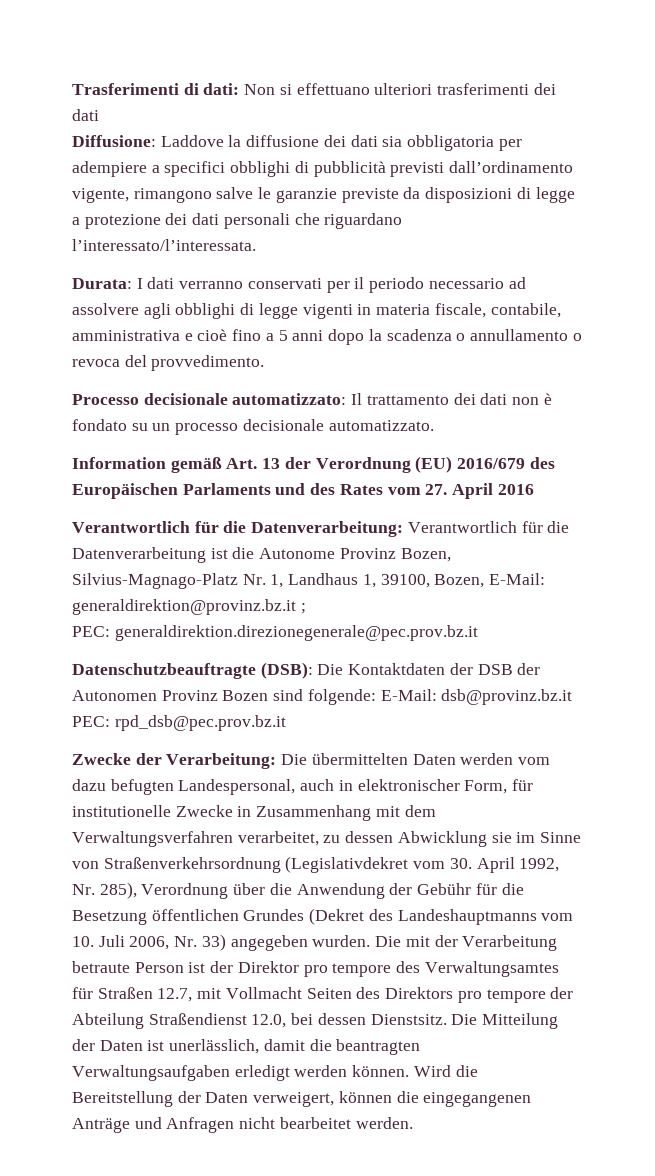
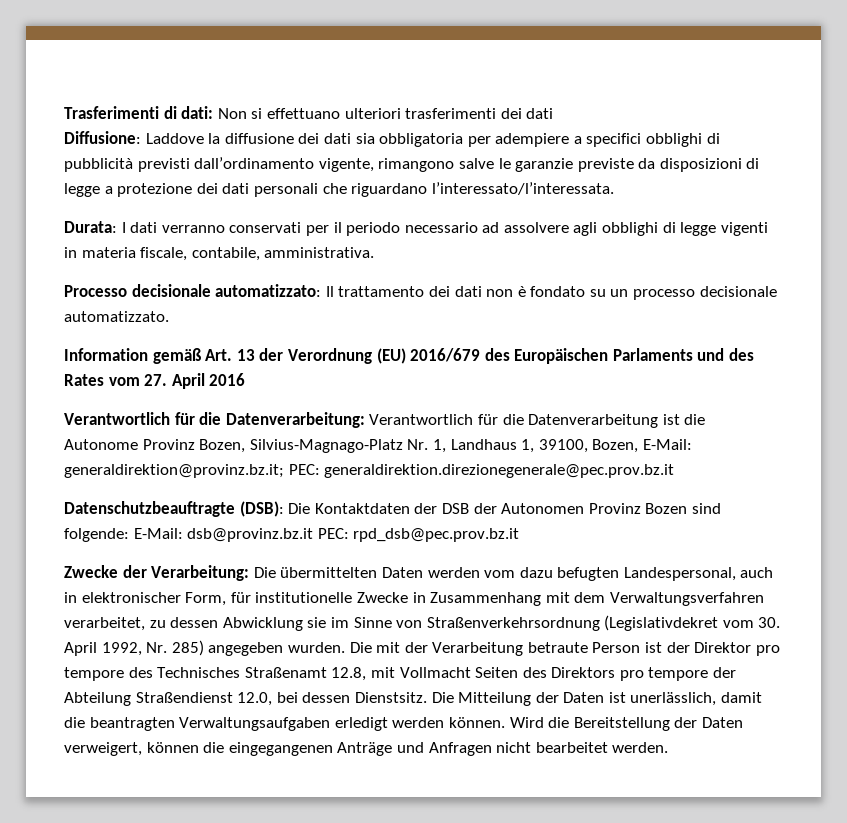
- Durata: I dati verranno conservati per il periodo necessario ad assolvere agli obblighi di legge vigenti in materia fiscale, contabile, amministrativa e cioè fino a 5 anni dopo la scadenza o annullamento o revoca del provvedimento.
+ Durata: I dati verranno conservati per il periodo necessario ad assolvere agli obblighi di legge vigenti in materia fiscale, contabile, amministrativa.
- Verantwortlich für die Datenverarbeitung: Verantwortlich für die Datenverarbeitung ist die Autonome Provinz Bozen, Silvius-Magnago-Platz Nr. 1, Landhaus 1, 39100, Bozen, E-Mail: generaldirektion@provinz.bz.it ;
- PEC: generaldirektion.direzionegenerale@pec.prov.bz.it
+ Verantwortlich für die Datenverarbeitung: Verantwortlich für die Datenverarbeitung ist die Autonome Provinz Bozen, Silvius-Magnago-Platz Nr. 1, Landhaus 1, 39100, Bozen, E-Mail: generaldirektion@provinz.bz.it; PEC: generaldirektion.direzionegenerale@pec.prov.bz.it
- Zwecke der Verarbeitung: Die übermittelten Daten werden vom dazu befugten Landespersonal, auch in elektronischer Form, für institutionelle Zwecke in Zusammenhang mit dem Verwaltungsverfahren verarbeitet, zu dessen Abwicklung sie im Sinne von Straßenverkehrsordnung (Legislativdekret vom 30. April 1992, Nr. 285), Verordnung über die Anwendung der Gebühr für die Besetzung öffentlichen Grundes (Dekret des Landeshauptmanns vom 10. Juli 2006, Nr. 33) angegeben wurden.
+ Zwecke der Verarbeitung: Die übermittelten Daten werden vom dazu befugten Landespersonal, auch in elektronischer Form, für institutionelle Zwecke in Zusammenhang mit dem Verwaltungsverfahren verarbeitet, zu dessen Abwicklung sie im Sinne von Straßenverkehrsordnung (Legislativdekret vom 30. April 1992, Nr. 285) angegeben wurden.
- Die mit der Verarbeitung betraute Person ist der Direktor pro tempore des Verwaltungsamtes für Straßen 12.7, mit Vollmacht Seiten des Direktors pro tempore der Abteilung Straßendienst 12.0, bei dessen Dienstsitz.
+ Die mit der Verarbeitung betraute Person ist der Direktor pro tempore des Technisches Straßenamt 12.8, mit Vollmacht Seiten des Direktors pro tempore der Abteilung Straßendienst 12.0, bei dessen Dienstsitz.

